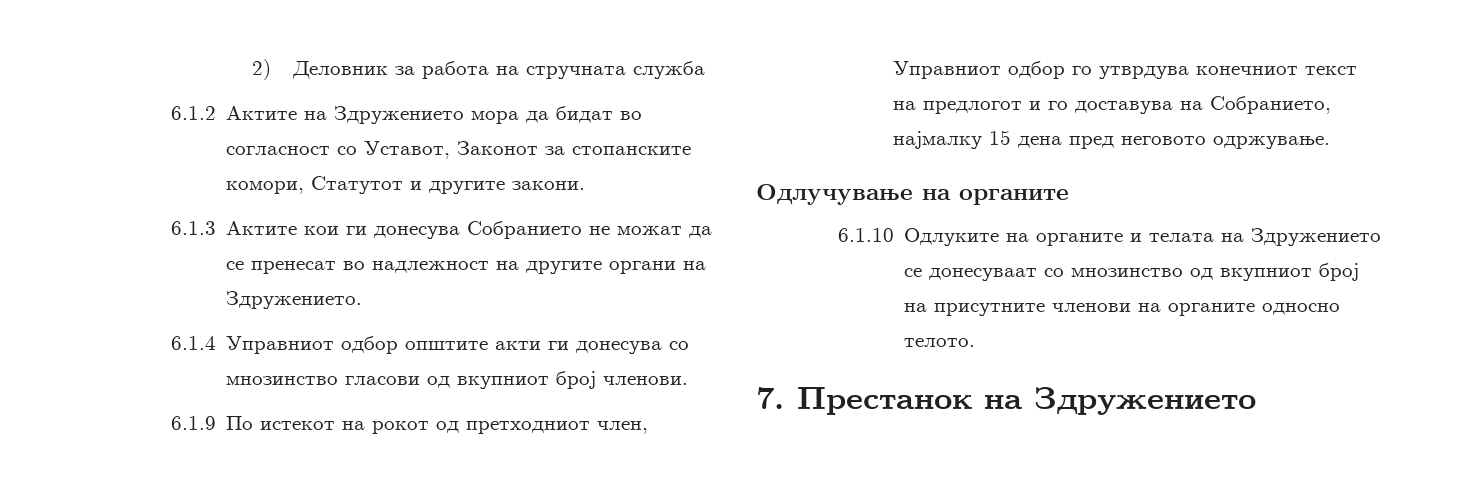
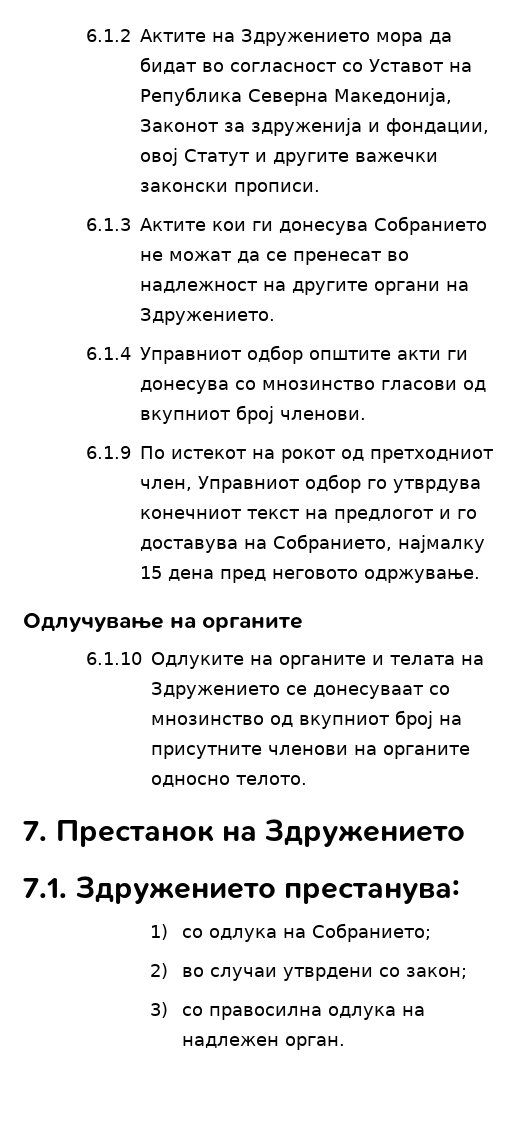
- 2) Деловник за работа на стручната служба
- 6.1.2 Актите на Здружението мора да бидат во согласност со Уставот, Законот за стопанските комори, Статутот и другите закони.
+ 6.1.2 Актите на Здружението мора да бидат во согласност со Уставот на Република Северна Македонија, Законот за здруженија и фондации, овој Статут и другите важечки законски прописи.
+ 7.1. Здружението престанува:
+ 1) со одлука на Собранието;
+ 2) во случаи утврдени со закон;
+ 3) со правосилна одлука на надлежен орган.

